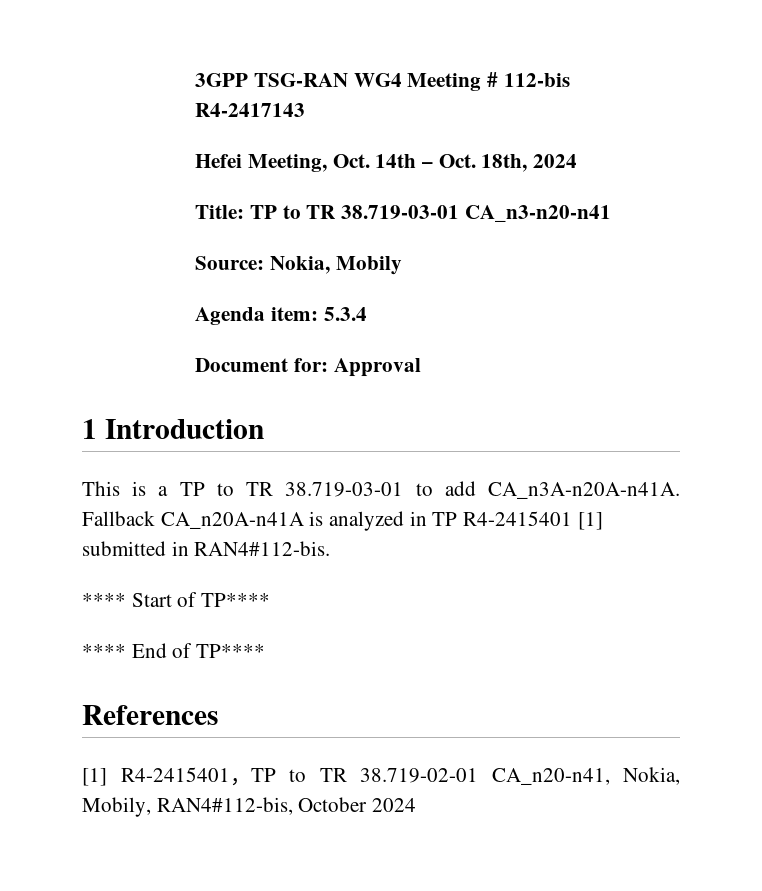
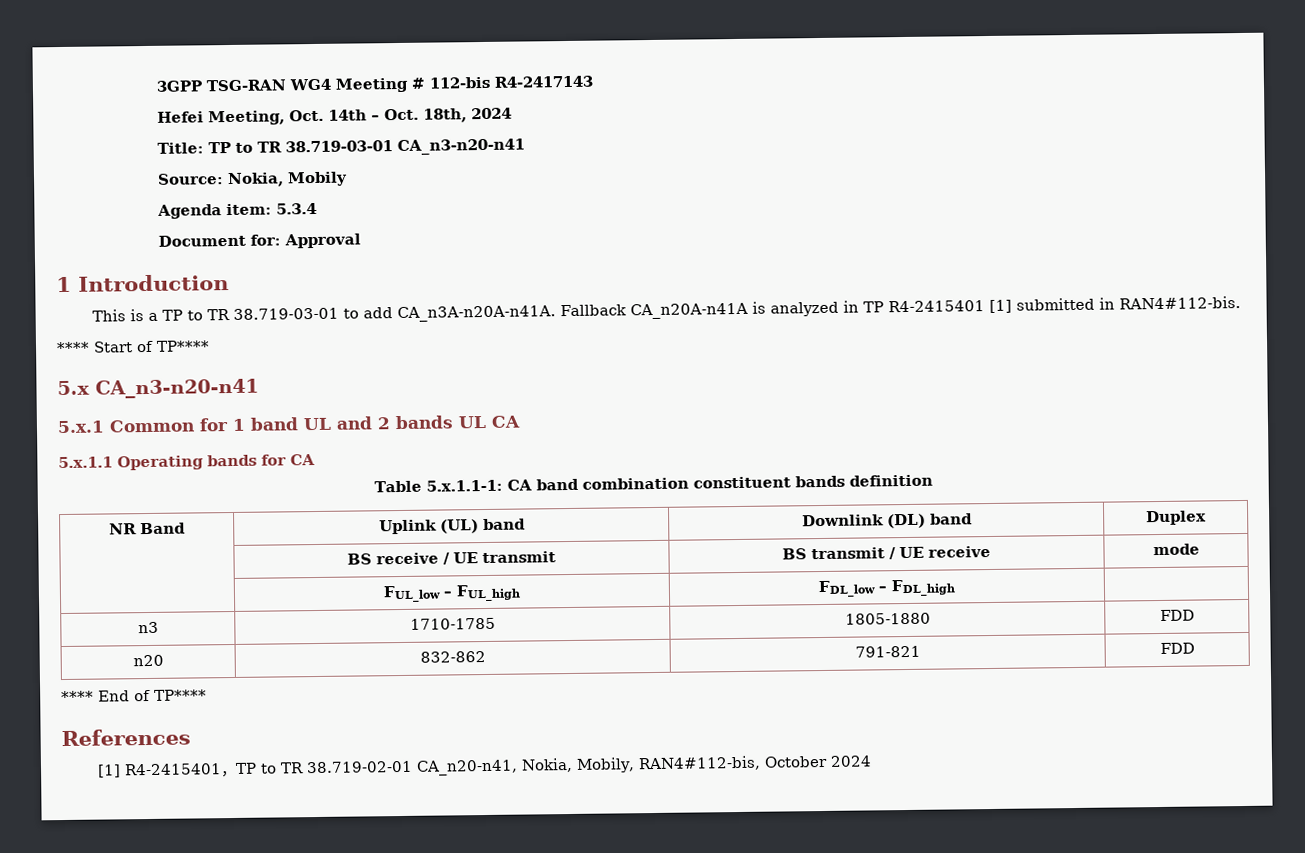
+ 5.x CA_n3-n20-n41
+ 5.x.1 Common for 1 band UL and 2 bands UL CA
+ 5.x.1.1 Operating bands for CA
+ Table 5.x.1.1-1: CA band combination constituent bands definition
+ NR Band | Uplink (UL) band | Downlink (DL) band | Duplex
+ | BS receive / UE transmit | BS transmit / UE receive | mode
+ | FUL_low – FUL_high | FDL_low – FDL_high |
+ n3 | 1710-1785 | 1805-1880 | FDD
+ n20 | 832-862 | 791-821 | FDD

